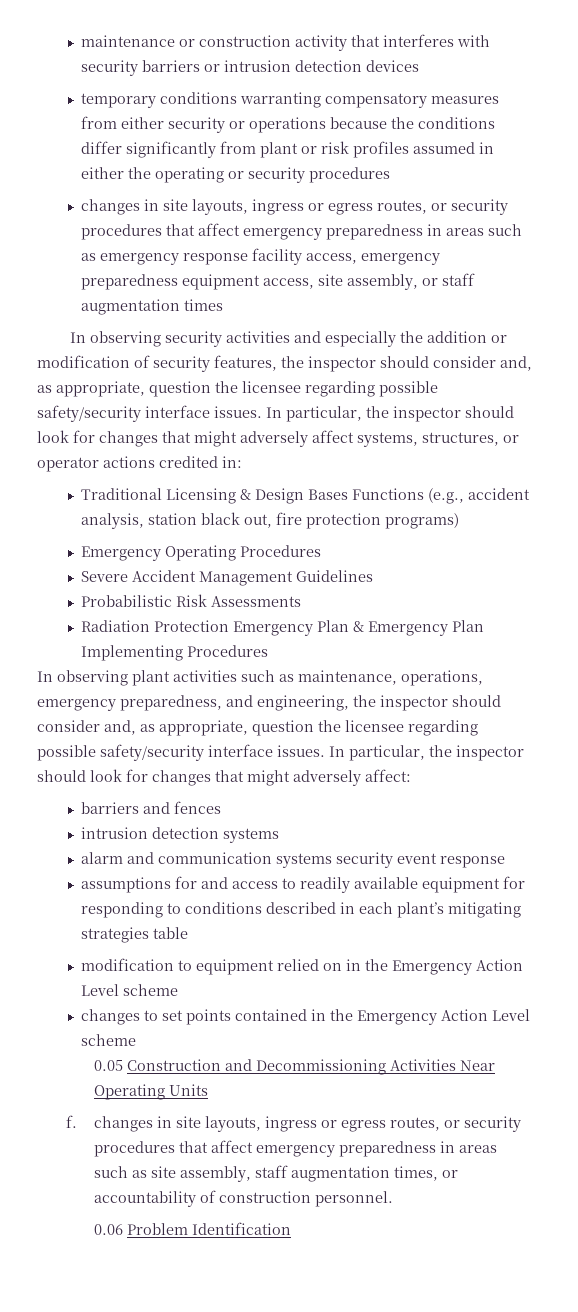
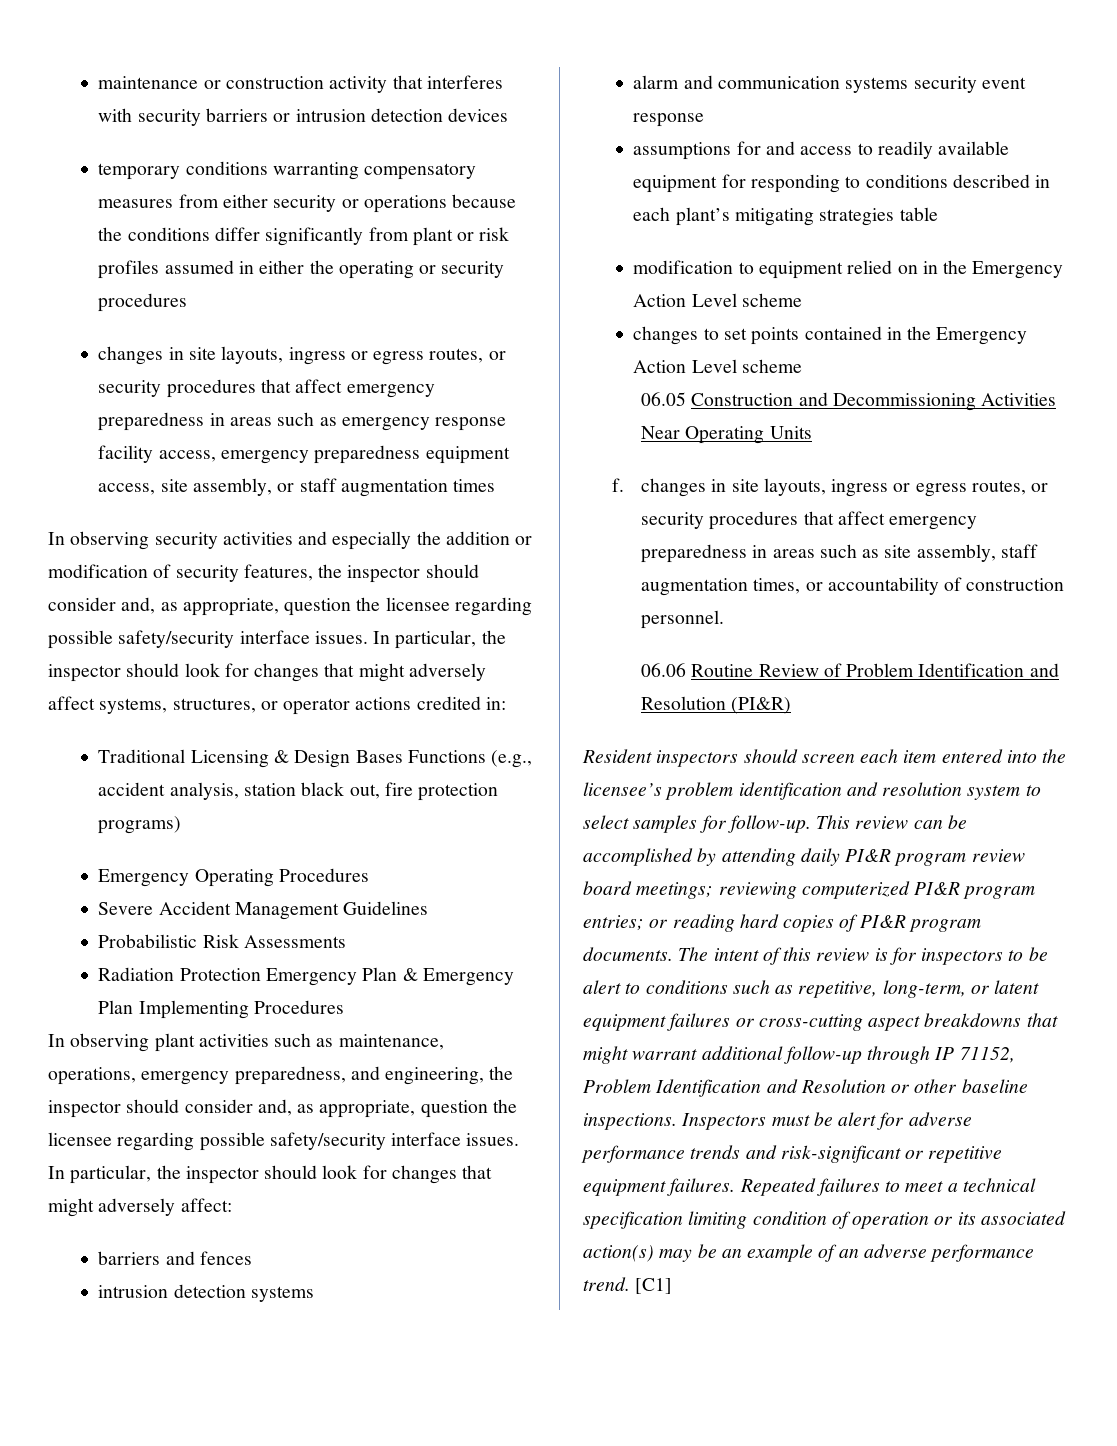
- 0.05 Construction and Decommissioning Activities Near Operating Units
+ 06.05 Construction and Decommissioning Activities Near Operating Units
- 0.06 Problem Identification
+ 06.06 Routine Review of Problem Identification and Resolution (PI&R)
+ Resident inspectors should screen each item entered into the licensee’s problem identification and resolution system to select samples for follow-up. This review can be accomplished by attending daily PI&R program review board meetings; reviewing computerized PI&R program entries; or reading hard copies of PI&R program documents. The intent of this review is for inspectors to be alert to conditions such as repetitive, long-term, or latent equipment failures or cross-cutting aspect breakdowns that might warrant additional follow-up through IP 71152, Problem Identification and Resolution or other baseline inspections. Inspectors must be alert for adverse performance trends and risk-significant or repetitive equipment failures. Repeated failures to meet a technical specification limiting condition of operation or its associated action(s) may be an example of an adverse performance trend. [C1]

